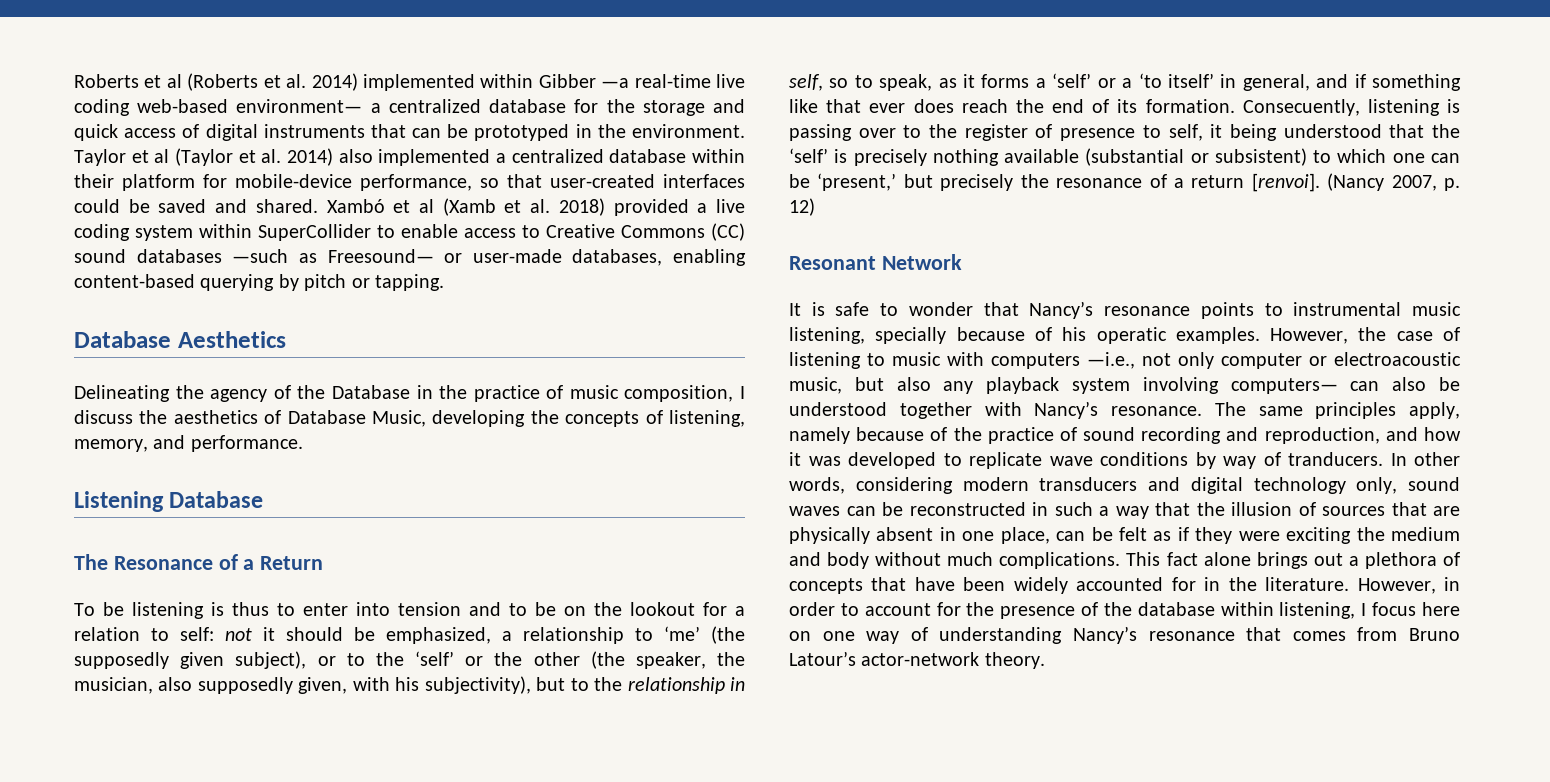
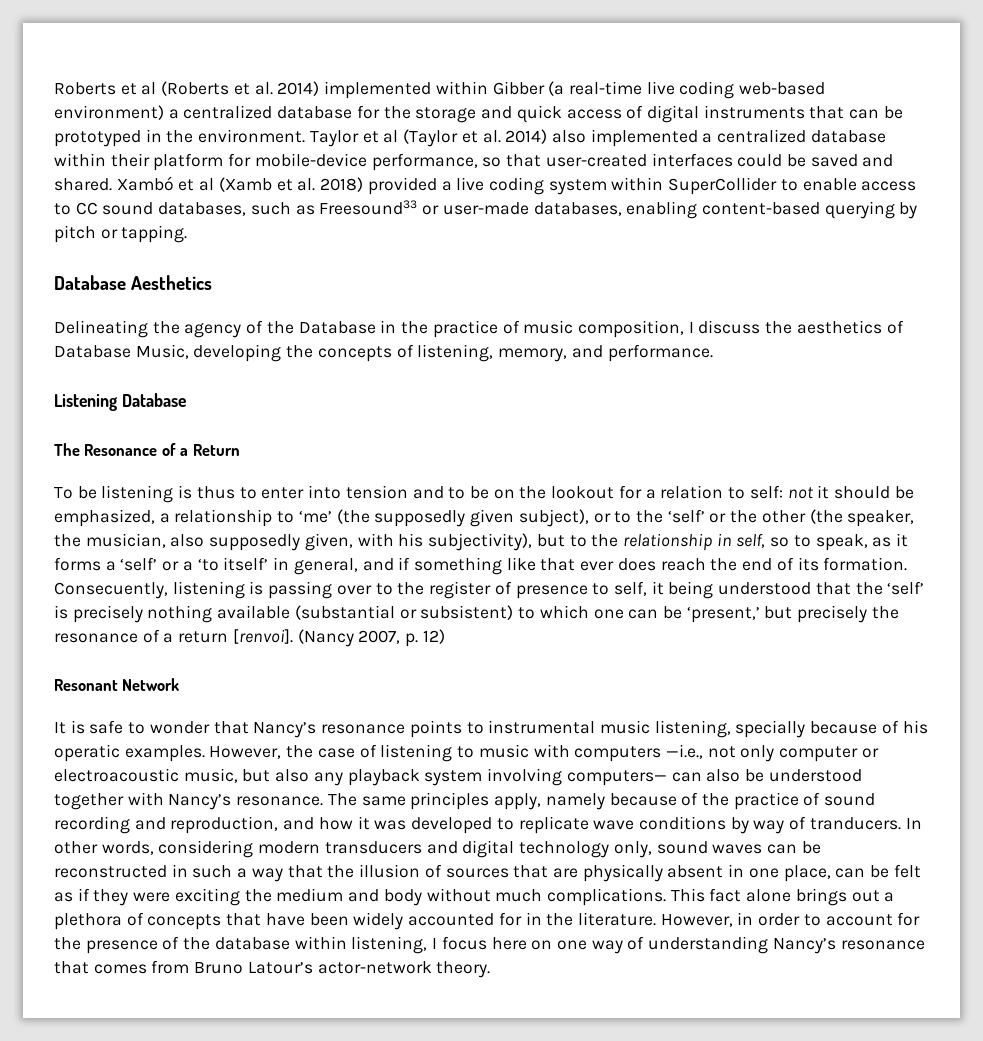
- Roberts et al (Roberts et al. 2014) implemented within Gibber —a real-time live coding web-based environment— a centralized database for the storage and quick access of digital instruments that can be prototyped in the environment.
+ Roberts et al (Roberts et al. 2014) implemented within Gibber (a real-time live coding web-based environment) a centralized database for the storage and quick access of digital instruments that can be prototyped in the environment.
- Xambó et al (Xamb et al. 2018) provided a live coding system within SuperCollider to enable access to Creative Commons (CC) sound databases —such as Freesound— or user-made databases, enabling content-based querying by pitch or tapping.
+ Xambó et al (Xamb et al. 2018) provided a live coding system within SuperCollider to enable access to CC sound databases, such as Freesound33 or user-made databases, enabling content-based querying by pitch or tapping.

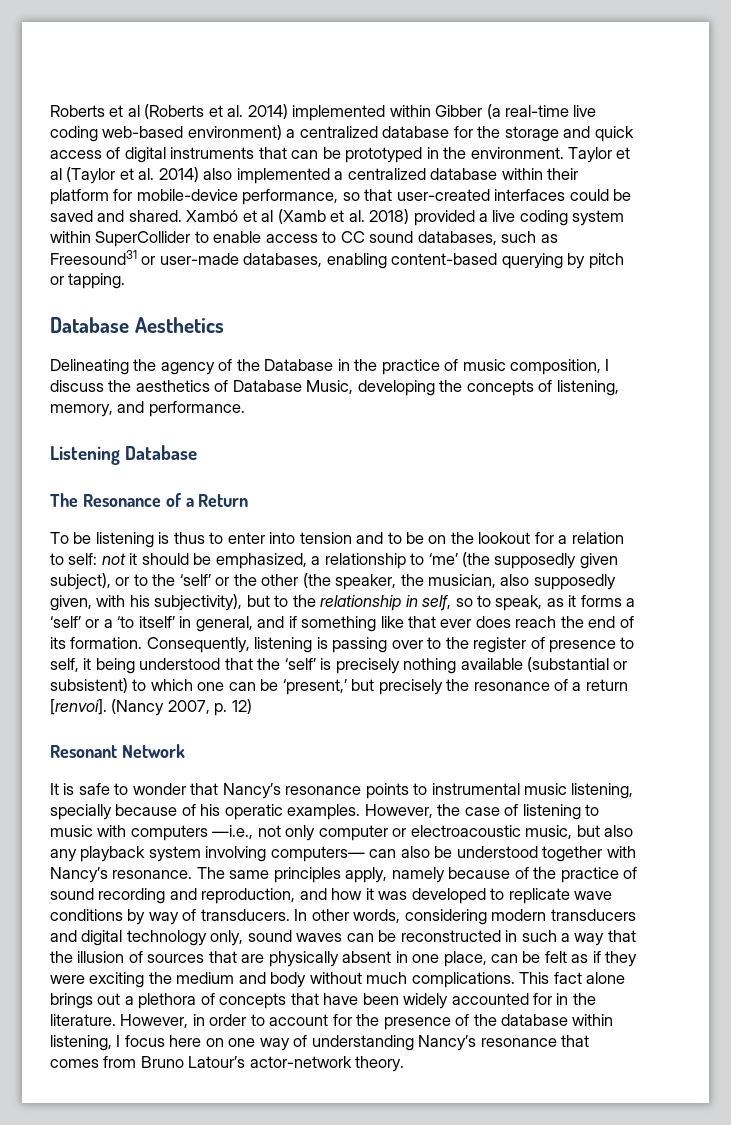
- Xambó et al (Xamb et al. 2018) provided a live coding system within SuperCollider to enable access to CC sound databases, such as Freesound33 or user-made databases, enabling content-based querying by pitch or tapping.
+ Xambó et al (Xamb et al. 2018) provided a live coding system within SuperCollider to enable access to CC sound databases, such as Freesound31 or user-made databases, enabling content-based querying by pitch or tapping.
- Consecuently, listening is passing over to the register of presence to self, it being understood that the ‘self’ is precisely nothing available (substantial or subsistent) to which one can be ‘present,’ but precisely the resonance of a return [renvoi].
+ Consequently, listening is passing over to the register of presence to self, it being understood that the ‘self’ is precisely nothing available (substantial or subsistent) to which one can be ‘present,’ but precisely the resonance of a return [renvoi].
- The same principles apply, namely because of the practice of sound recording and reproduction, and how it was developed to replicate wave conditions by way of tranducers.
+ The same principles apply, namely because of the practice of sound recording and reproduction, and how it was developed to replicate wave conditions by way of transducers.

